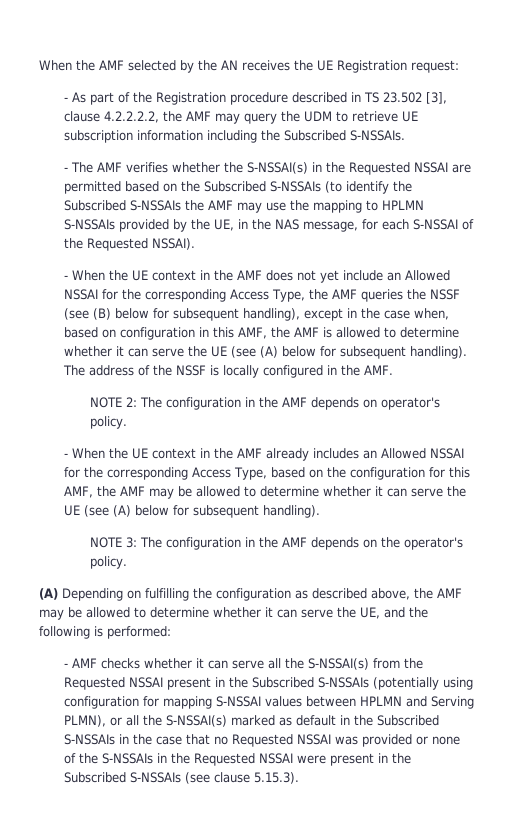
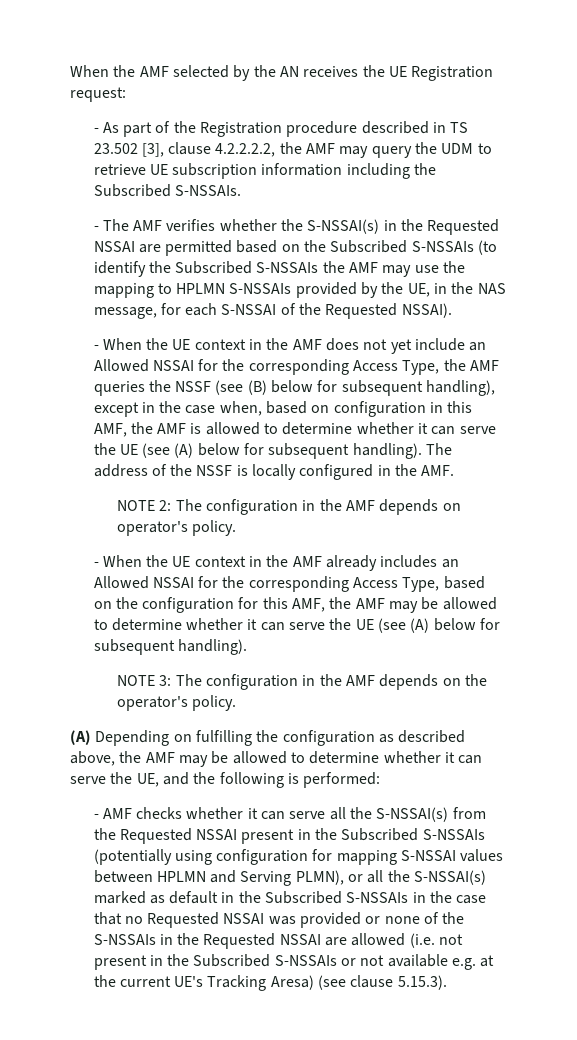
- - AMF checks whether it can serve all the S-NSSAI(s) from the Requested NSSAI present in the Subscribed S-NSSAIs (potentially using configuration for mapping S-NSSAI values between HPLMN and Serving PLMN), or all the S-NSSAI(s) marked as default in the Subscribed S-NSSAIs in the case that no Requested NSSAI was provided or none of the S-NSSAIs in the Requested NSSAI were present in the Subscribed S-NSSAIs (see clause 5.15.3).
+ - AMF checks whether it can serve all the S-NSSAI(s) from the Requested NSSAI present in the Subscribed S-NSSAIs (potentially using configuration for mapping S-NSSAI values between HPLMN and Serving PLMN), or all the S-NSSAI(s) marked as default in the Subscribed S-NSSAIs in the case that no Requested NSSAI was provided or none of the S-NSSAIs in the Requested NSSAI are allowed (i.e. not present in the Subscribed S-NSSAIs or not available e.g. at the current UE's Tracking Aresa) (see clause 5.15.3).

